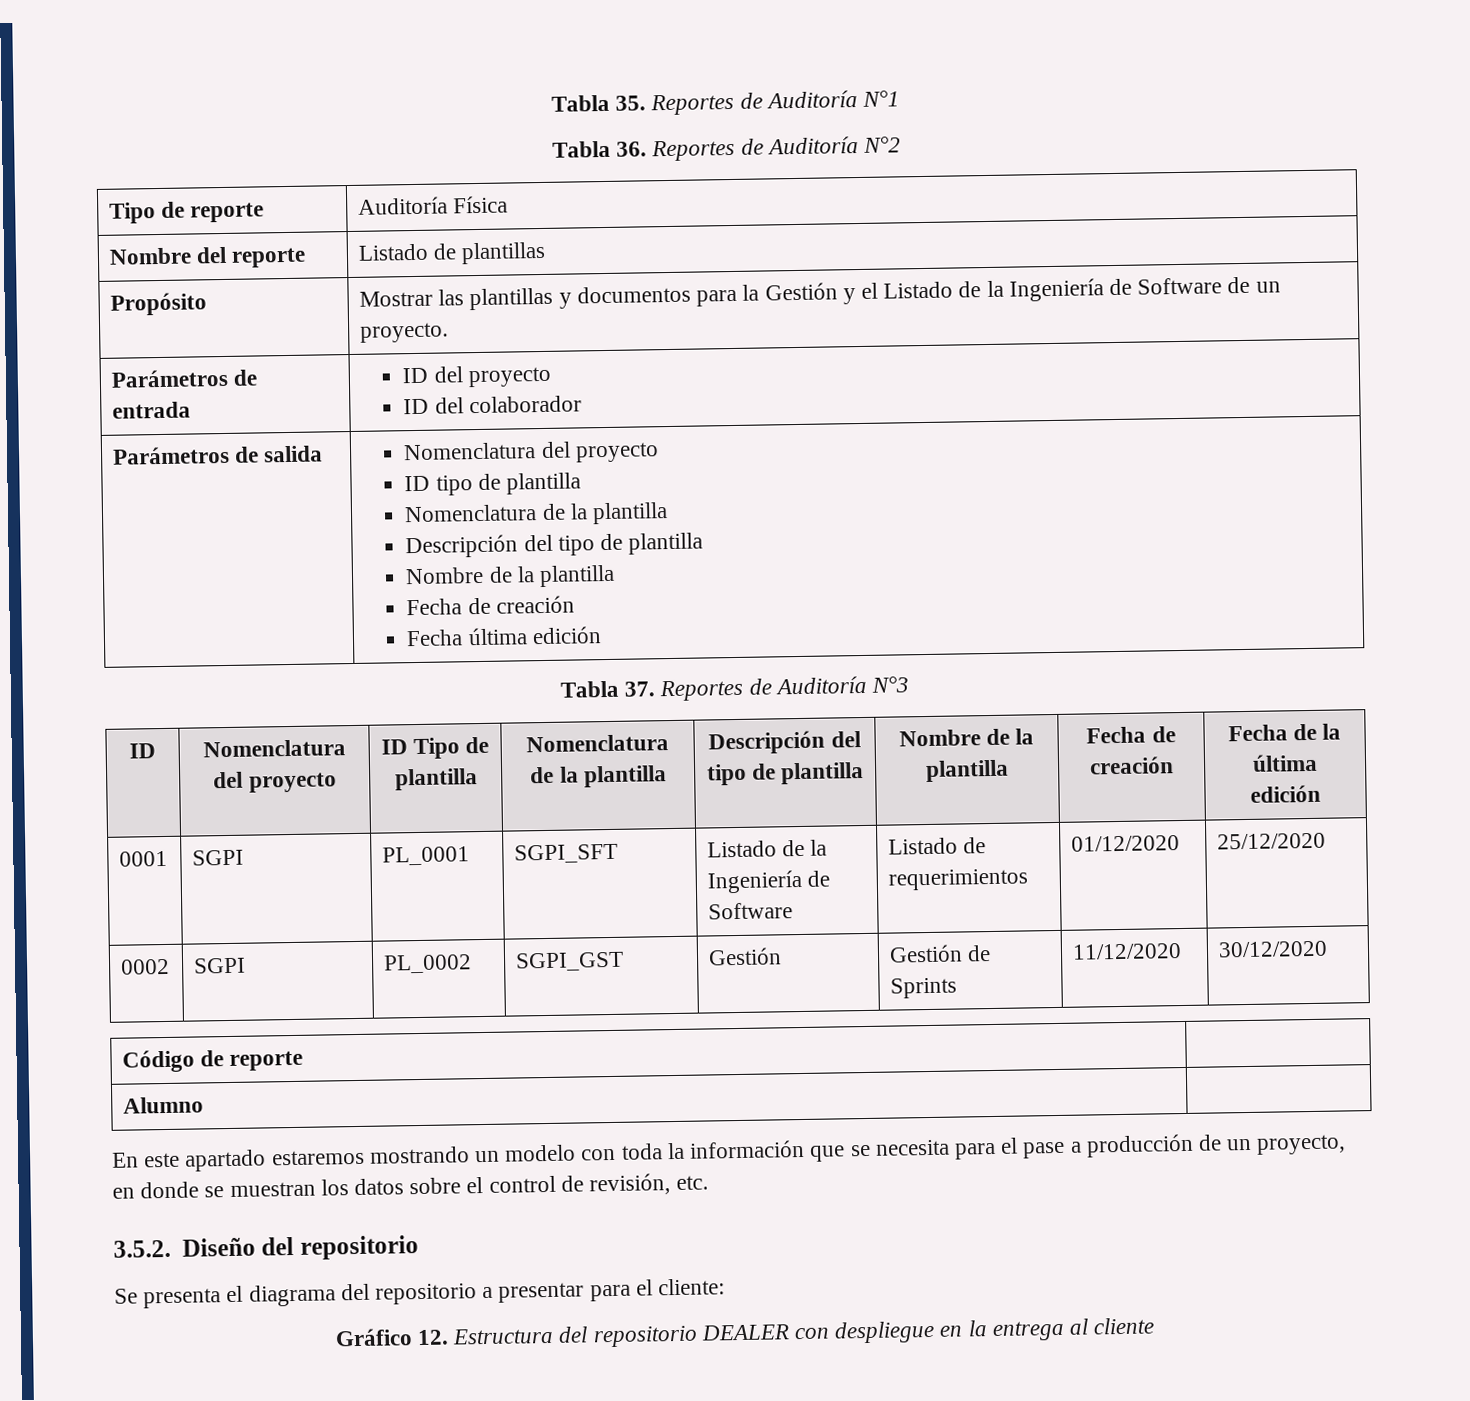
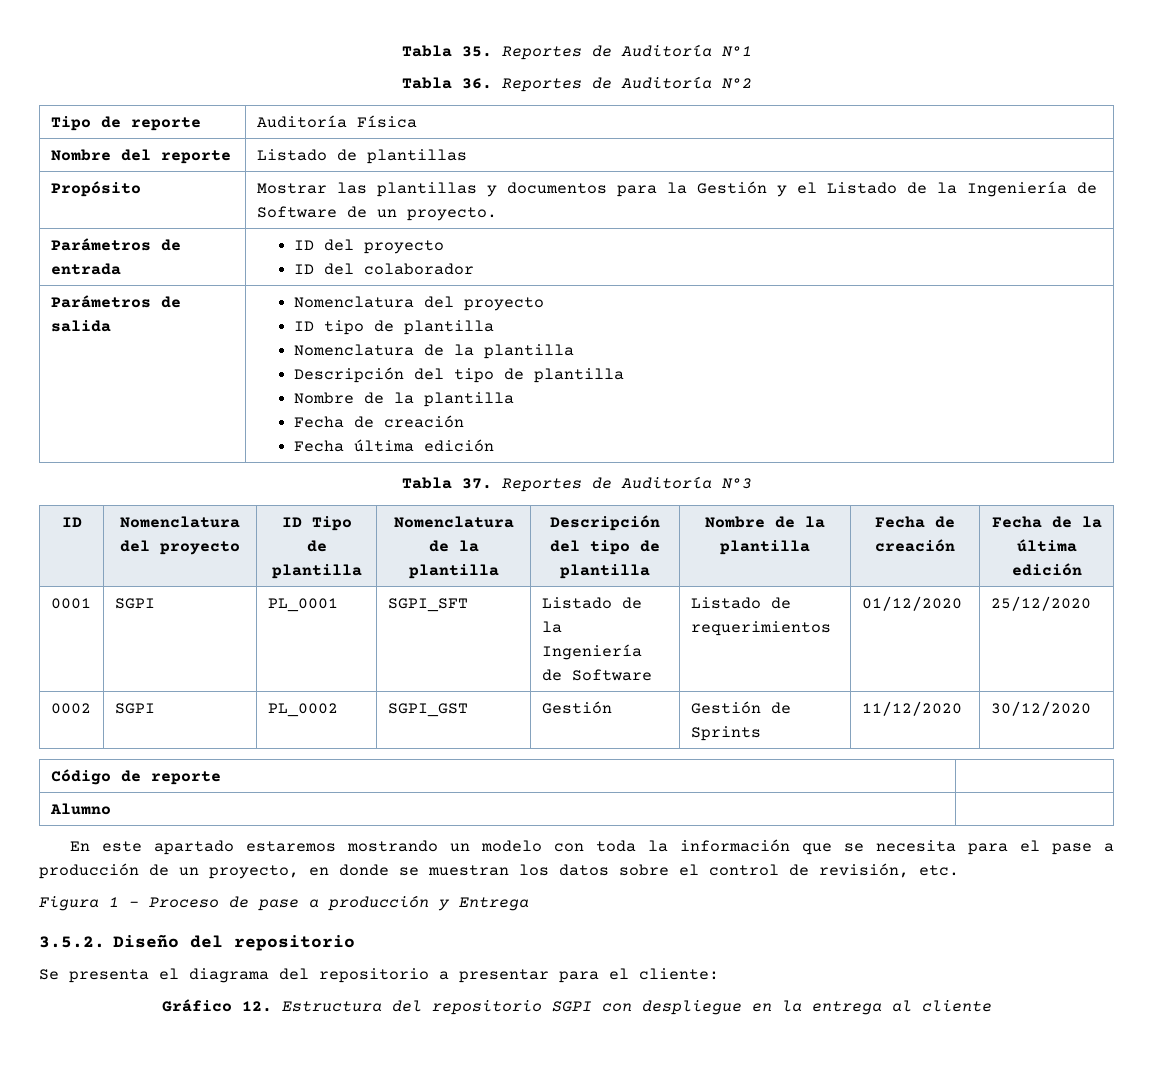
+ Figura 1 - Proceso de pase a producción y Entrega
- Gráfico 12. Estructura del repositorio DEALER con despliegue en la entrega al cliente
+ Gráfico 12. Estructura del repositorio SGPI con despliegue en la entrega al cliente

